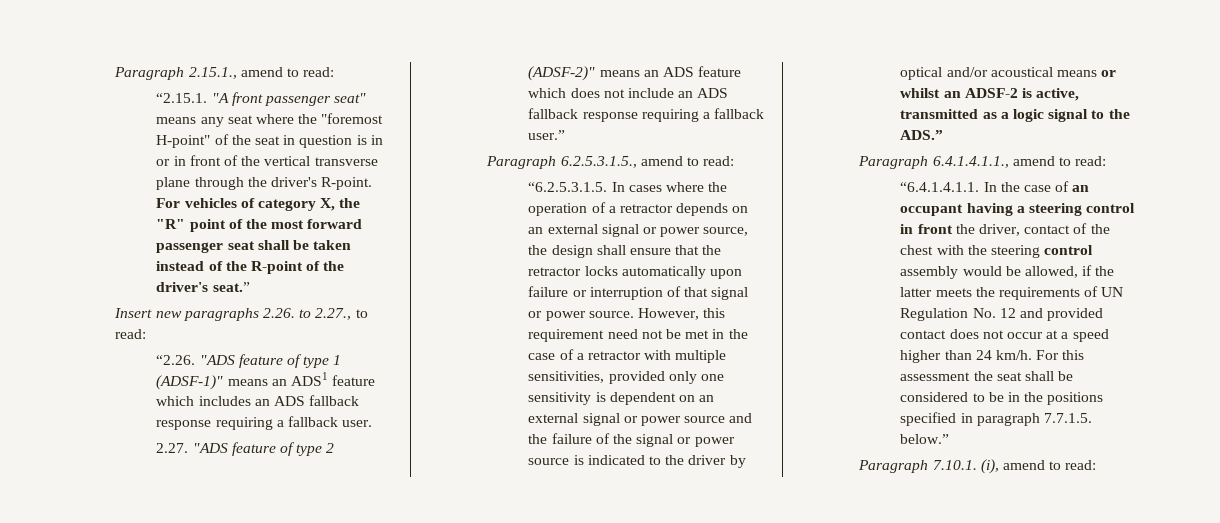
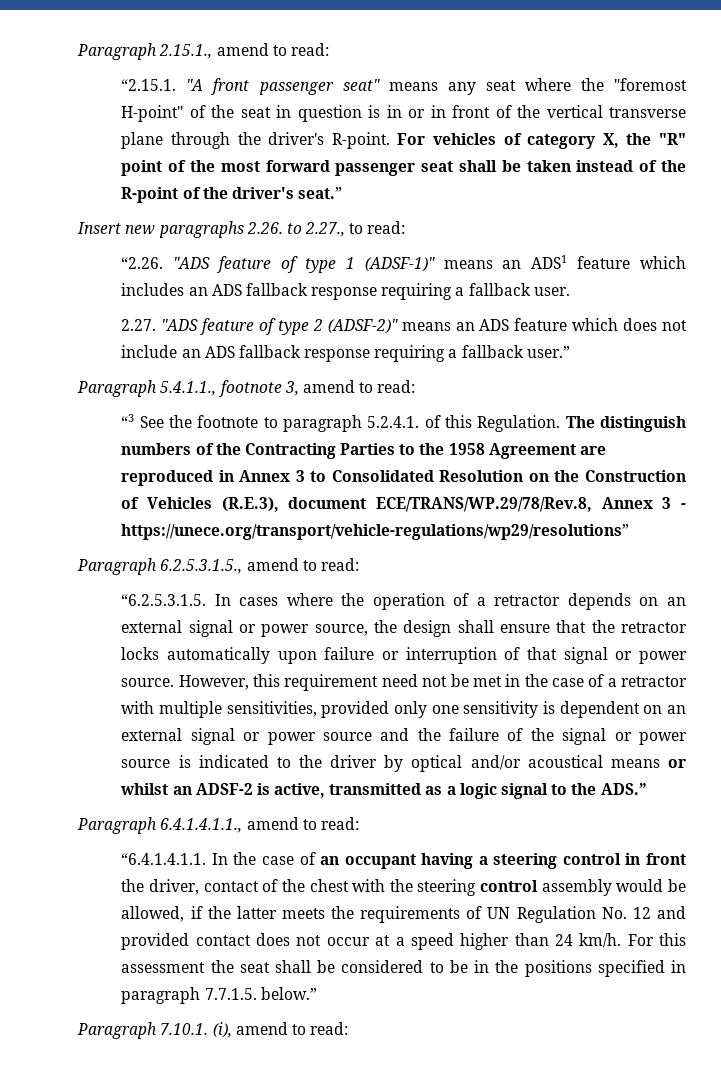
+ Paragraph 5.4.1.1., footnote 3, amend to read:
+ “3 See the footnote to paragraph 5.2.4.1. of this Regulation. The distinguish numbers of the Contracting Parties to the 1958 Agreement are reproduced in Annex 3 to Consolidated Resolution on the Construction of Vehicles (R.E.3), document ECE/TRANS/WP.29/78/Rev.8, Annex 3 - https://unece.org/transport/vehicle-regulations/wp29/resolutions”

